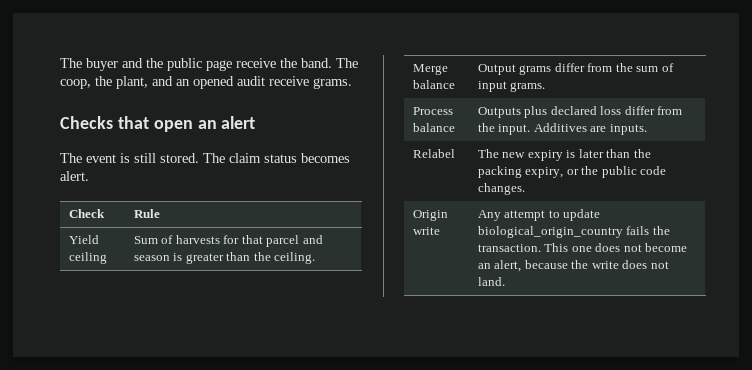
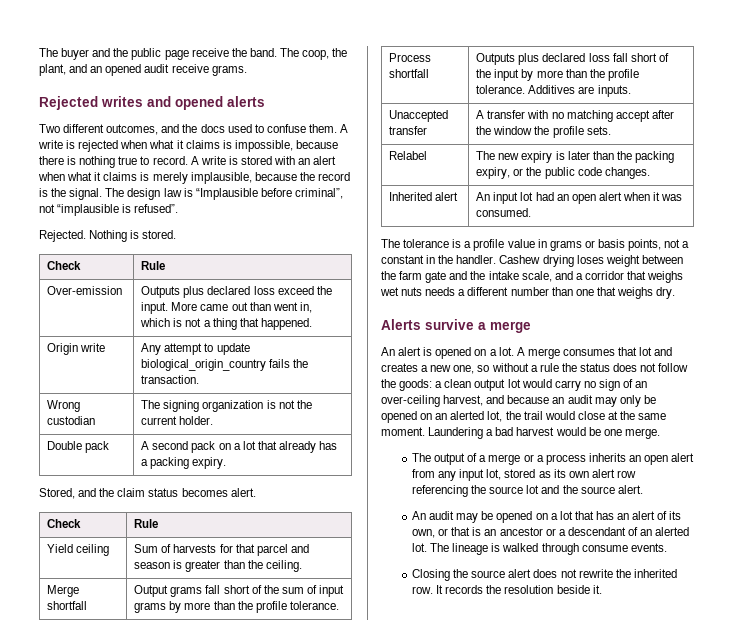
- Checks that open an alert
- The event is still stored. The claim status becomes alert.
+ Rejected writes and opened alerts
+ Two different outcomes, and the docs used to confuse them. A write is rejected when what it claims is impossible, because there is nothing true to record. A write is stored with an alert when what it claims is merely implausible, because the record is the signal. The design law is “Implausible before criminal”, not “implausible is refused”.
+ Rejected. Nothing is stored.
+ Check | Rule
+ Over-emission | Outputs plus declared loss exceed the input. More came out than went in, which is not a thing that happened.
+ Origin write | Any attempt to update biological_origin_country fails the transaction.
+ Wrong custodian | The signing organization is not the current holder.
+ Double pack | A second pack on a lot that already has a packing expiry.
+ Stored, and the claim status becomes alert.
- Merge balance | Output grams differ from the sum of input grams.
+ Merge shortfall | Output grams fall short of the sum of input grams by more than the profile tolerance.
- Process balance | Outputs plus declared loss differ from the input. Additives are inputs.
+ Process shortfall | Outputs plus declared loss fall short of the input by more than the profile tolerance. Additives are inputs.
+ Unaccepted transfer | A transfer with no matching accept after the window the profile sets.
- Origin write | Any attempt to update biological_origin_country fails the transaction. This one does not become an alert, because the write does not land.
+ Inherited alert | An input lot had an open alert when it was consumed.
+ The tolerance is a profile value in grams or basis points, not a constant in the handler. Cashew drying loses weight between the farm gate and the intake scale, and a corridor that weighs wet nuts needs a different number than one that weighs dry.
+ Alerts survive a merge
+ An alert is opened on a lot. A merge consumes that lot and creates a new one, so without a rule the status does not follow the goods: a clean output lot would carry no sign of an over-ceiling harvest, and because an audit may only be opened on an alerted lot, the trail would close at the same moment. Laundering a bad harvest would be one merge.
+ The output of a merge or a process inherits an open alert from any input lot, stored as its own alert row referencing the source lot and the source alert.
+ An audit may be opened on a lot that has an alert of its own, or that is an ancestor or a descendant of an alerted lot. The lineage is walked through consume events.
+ Closing the source alert does not rewrite the inherited row. It records the resolution beside it.

